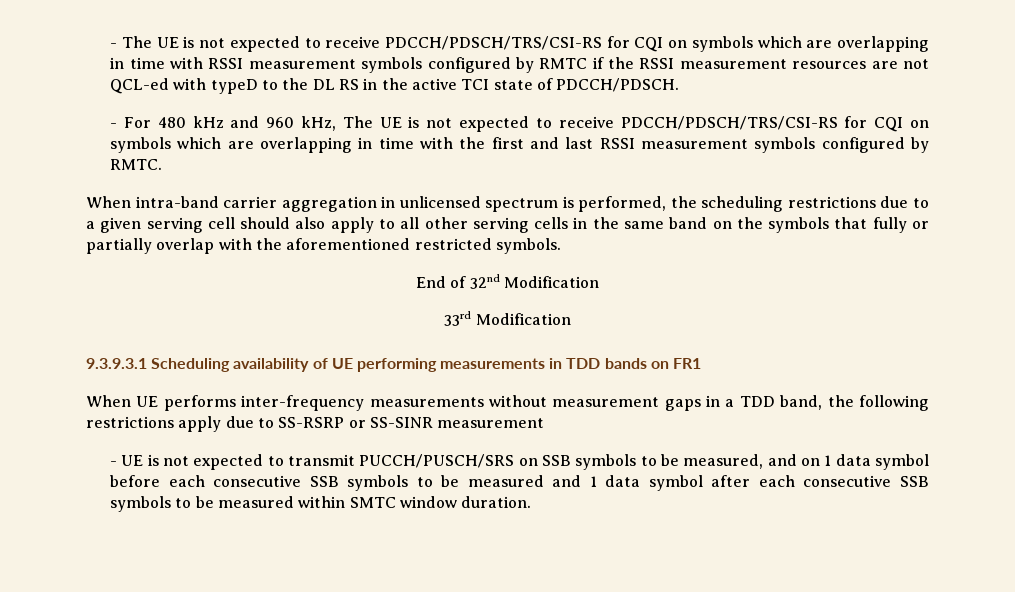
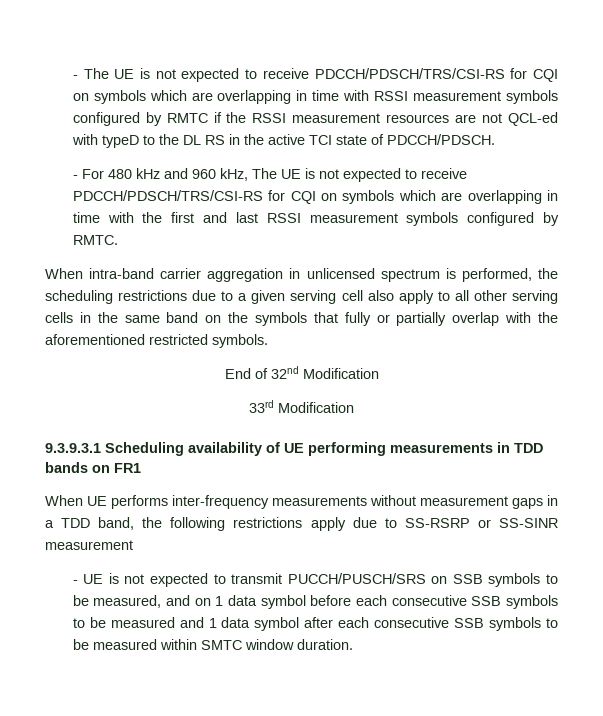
- When intra-band carrier aggregation in unlicensed spectrum is performed, the scheduling restrictions due to a given serving cell should also apply to all other serving cells in the same band on the symbols that fully or partially overlap with the aforementioned restricted symbols.
+ When intra-band carrier aggregation in unlicensed spectrum is performed, the scheduling restrictions due to a given serving cell also apply to all other serving cells in the same band on the symbols that fully or partially overlap with the aforementioned restricted symbols.

